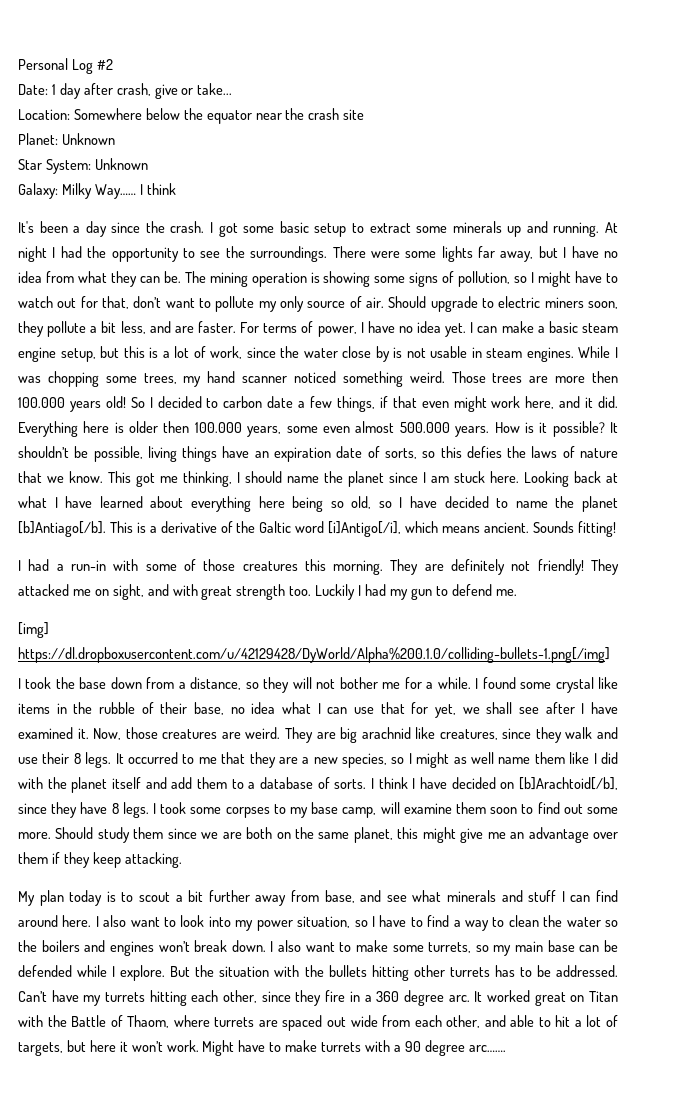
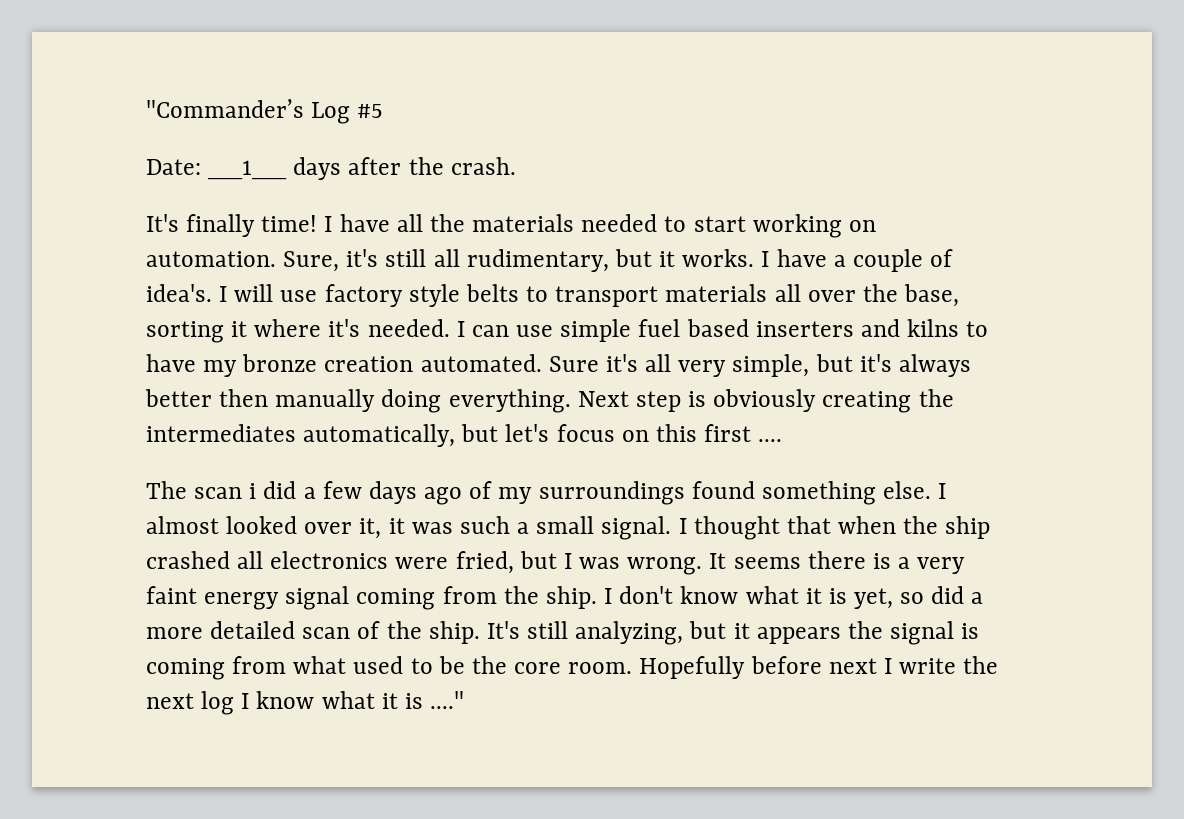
- Personal Log #2
- Date: 1 day after crash, give or take...
- Location: Somewhere below the equator near the crash site
- Planet: Unknown
- Star System: Unknown
- Galaxy: Milky Way…… I think
- It's been a day since the crash. I got some basic setup to extract some minerals up and running. At night I had the opportunity to see the surroundings. There were some lights far away, but I have no idea from what they can be. The mining operation is showing some signs of pollution, so I might have to watch out for that, don’t want to pollute my only source of air. Should upgrade to electric miners soon, they pollute a bit less, and are faster. For terms of power, I have no idea yet. I can make a basic steam engine setup, but this is a lot of work, since the water close by is not usable in steam engines. While I was chopping some trees, my hand scanner noticed something weird. Those trees are more then 100.000 years old! So I decided to carbon date a few things, if that even might work here, and it did. Everything here is older then 100.000 years, some even almost 500.000 years. How is it possible? It shouldn’t be possible, living things have an expiration date of sorts, so this defies the laws of nature that we know. This got me thinking, I should name the planet since I am stuck here. Looking back at what I have learned about everything here being so old, so I have decided to name the planet [b]Antiago[/b]. This is a derivative of the Galtic word [i]Antigo[/i], which means ancient. Sounds fitting!
- I had a run-in with some of those creatures this morning. They are definitely not friendly! They attacked me on sight, and with great strength too. Luckily I had my gun to defend me.
- [img] https://dl.dropboxusercontent.com/u/42129428/DyWorld/Alpha%200.1.0/colliding-bullets-1.png[/img]
- I took the base down from a distance, so they will not bother me for a while. I found some crystal like items in the rubble of their base, no idea what I can use that for yet, we shall see after I have examined it. Now, those creatures are weird. They are big arachnid like creatures, since they walk and use their 8 legs. It occurred to me that they are a new species, so I might as well name them like I did with the planet itself and add them to a database of sorts. I think I have decided on [b]Arachtoid[/b], since they have 8 legs. I took some corpses to my base camp, will examine them soon to find out some more. Should study them since we are both on the same planet, this might give me an advantage over them if they keep attacking.
- My plan today is to scout a bit further away from base, and see what minerals and stuff I can find around here. I also want to look into my power situation, so I have to find a way to clean the water so the boilers and engines won’t break down. I also want to make some turrets, so my main base can be defended while I explore. But the situation with the bullets hitting other turrets has to be addressed. Can’t have my turrets hitting each other, since they fire in a 360 degree arc. It worked great on Titan with the Battle of Thaom, where turrets are spaced out wide from each other, and able to hit a lot of targets, but here it won’t work. Might have to make turrets with a 90 degree arc…….
+ "Commander’s Log #5
+ Date: __1__ days after the crash.
+ It's finally time! I have all the materials needed to start working on automation. Sure, it's still all rudimentary, but it works. I have a couple of idea's. I will use factory style belts to transport materials all over the base, sorting it where it's needed. I can use simple fuel based inserters and kilns to have my bronze creation automated. Sure it's all very simple, but it's always better then manually doing everything. Next step is obviously creating the intermediates automatically, but let's focus on this first ....
+ The scan i did a few days ago of my surroundings found something else. I almost looked over it, it was such a small signal. I thought that when the ship crashed all electronics were fried, but I was wrong. It seems there is a very faint energy signal coming from the ship. I don't know what it is yet, so did a more detailed scan of the ship. It's still analyzing, but it appears the signal is coming from what used to be the core room. Hopefully before next I write the next log I know what it is ...."

